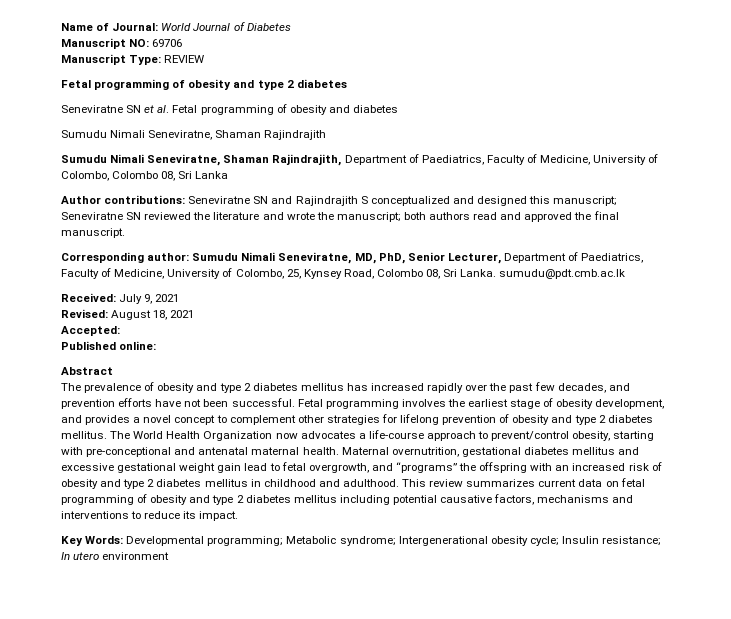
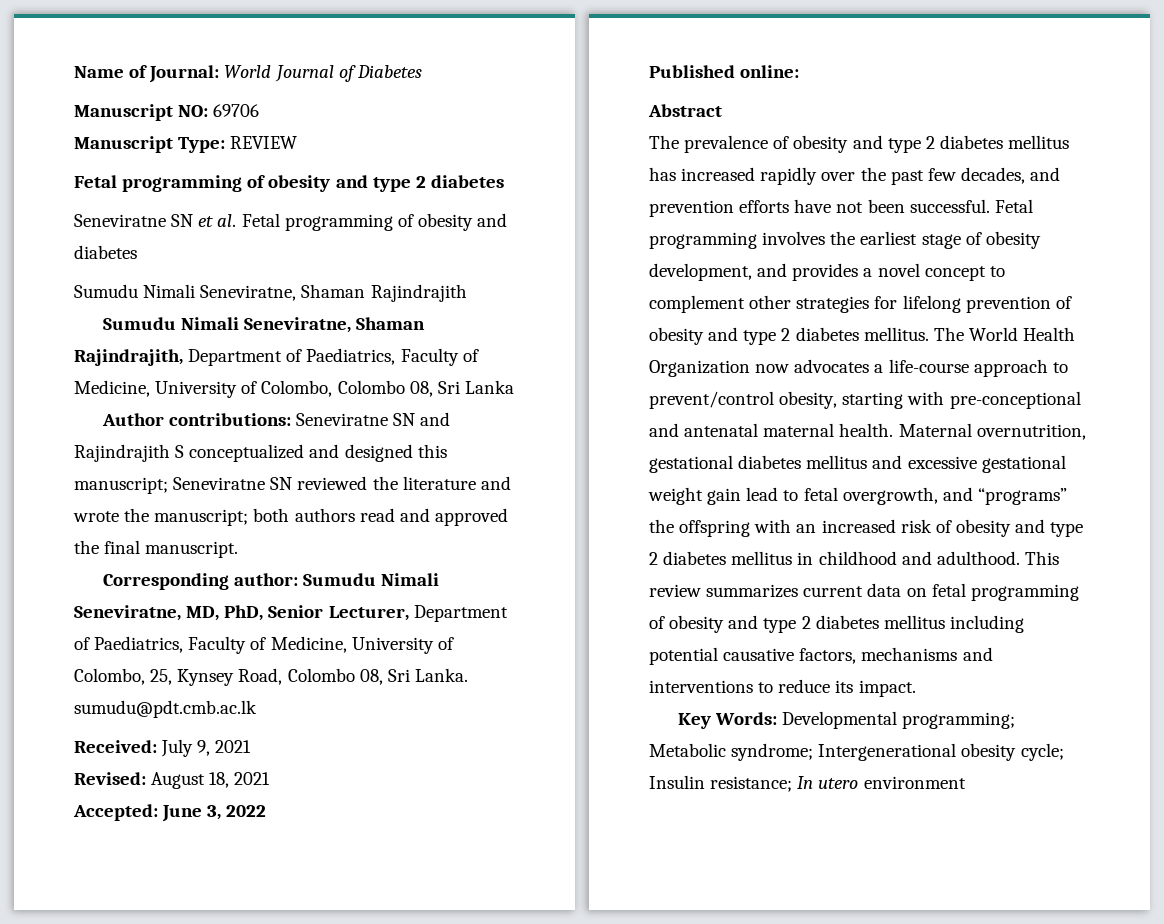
- Accepted:
+ Accepted: June 3, 2022

